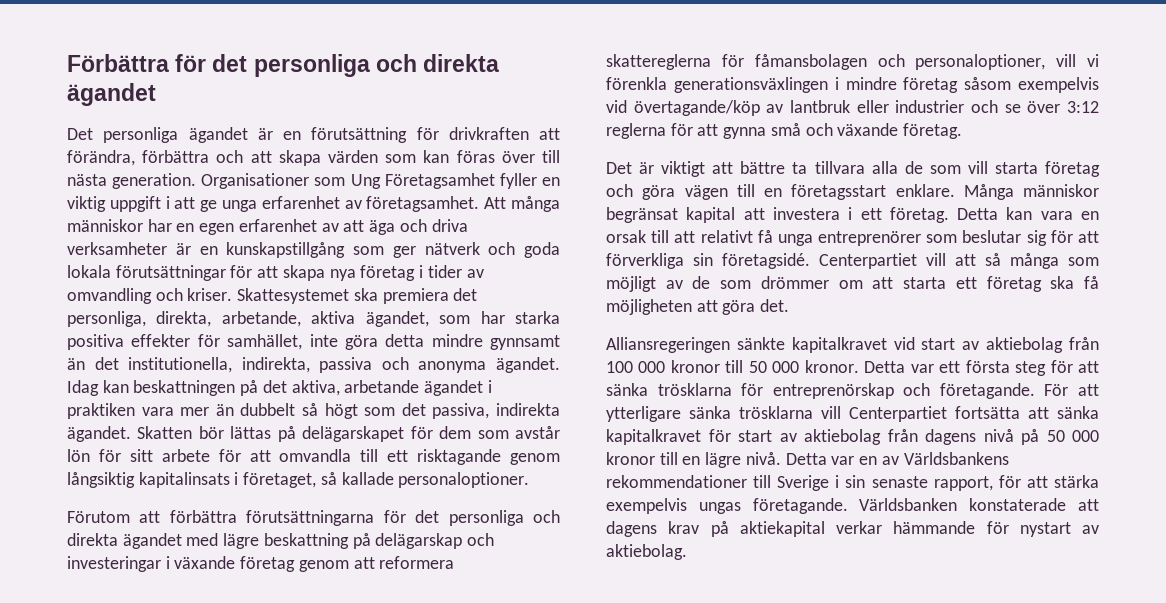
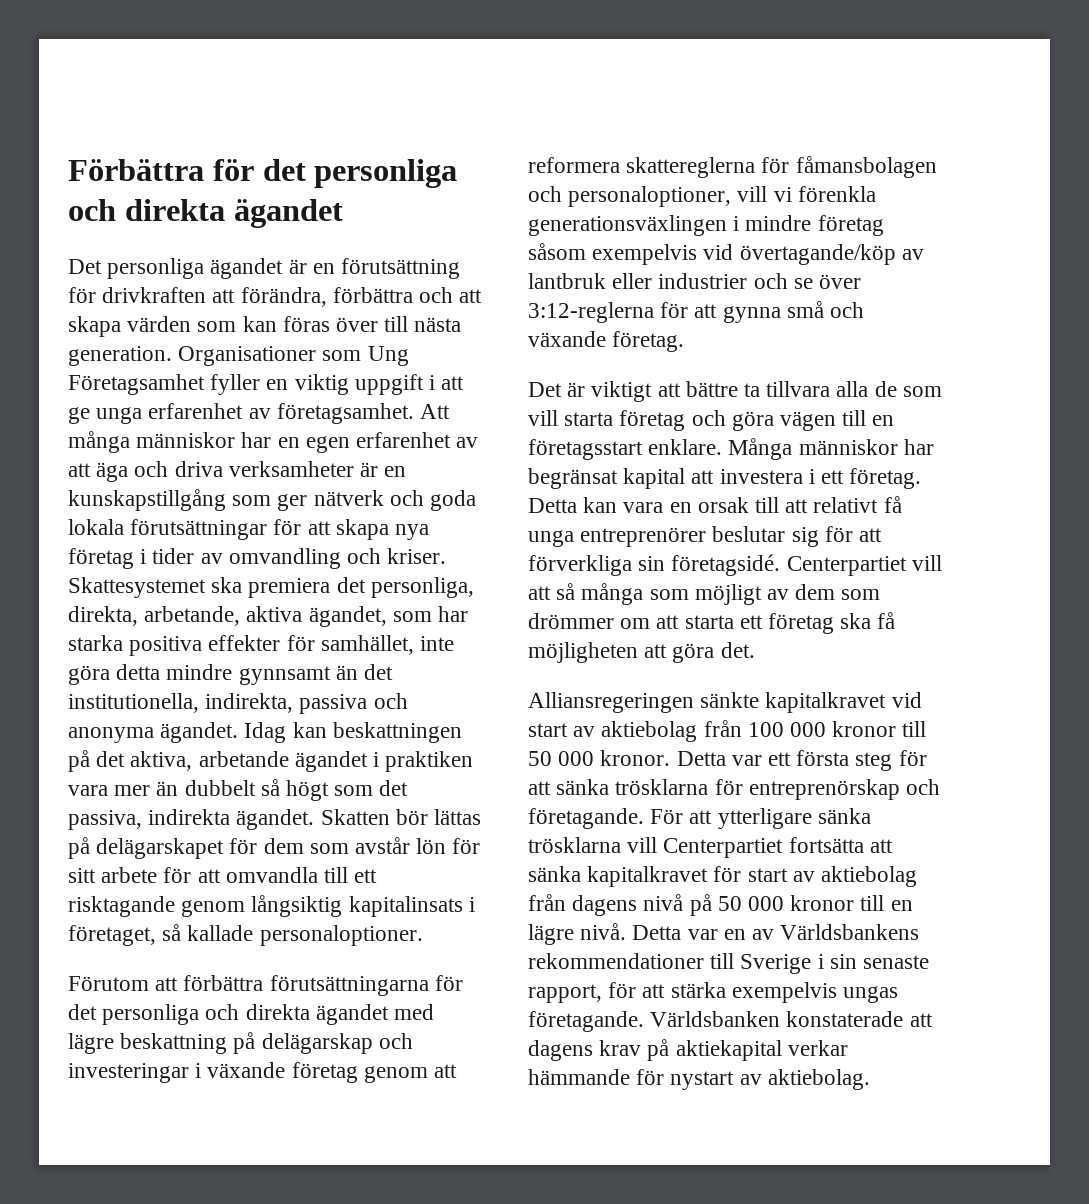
- Förutom att förbättra förutsättningarna för det personliga och direkta ägandet med lägre beskattning på delägarskap och investeringar i växande företag genom att reformera skattereglerna för fåmansbolagen och personaloptioner, vill vi förenkla generationsväxlingen i mindre företag såsom exempelvis vid övertagande/köp av lantbruk eller industrier och se över 3:12 reglerna för att gynna små och växande företag.
+ Förutom att förbättra förutsättningarna för det personliga och direkta ägandet med lägre beskattning på delägarskap och investeringar i växande företag genom att reformera skattereglerna för fåmansbolagen och personaloptioner, vill vi förenkla generationsväxlingen i mindre företag såsom exempelvis vid övertagande/köp av lantbruk eller industrier och se över 3:12-reglerna för att gynna små och växande företag.
- Många människor begränsat kapital att investera i ett företag.
+ Många människor har begränsat kapital att investera i ett företag.
- Detta kan vara en orsak till att relativt få unga entreprenörer som beslutar sig för att förverkliga sin företagsidé.
+ Detta kan vara en orsak till att relativt få unga entreprenörer beslutar sig för att förverkliga sin företagsidé.
- Centerpartiet vill att så många som möjligt av de som drömmer om att starta ett företag ska få möjligheten att göra det.
+ Centerpartiet vill att så många som möjligt av dem som drömmer om att starta ett företag ska få möjligheten att göra det.

